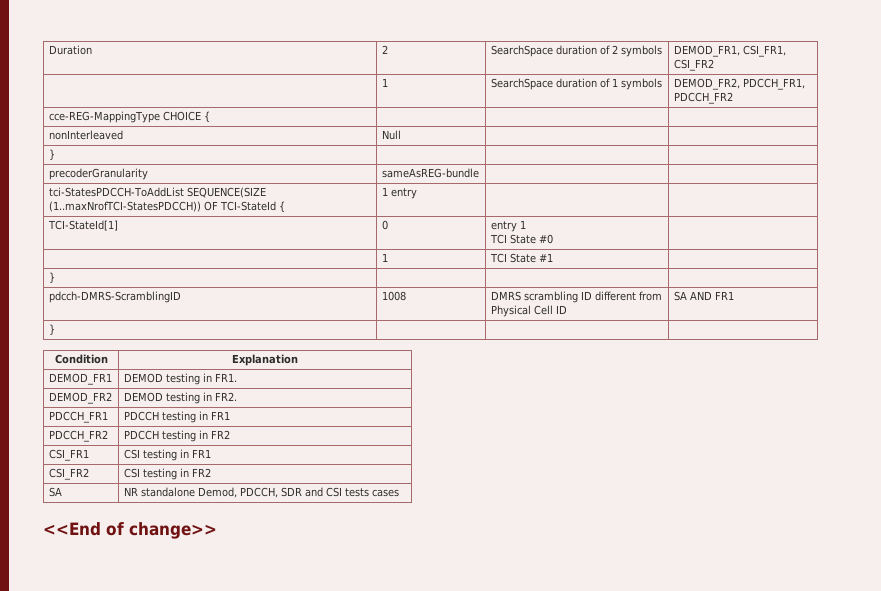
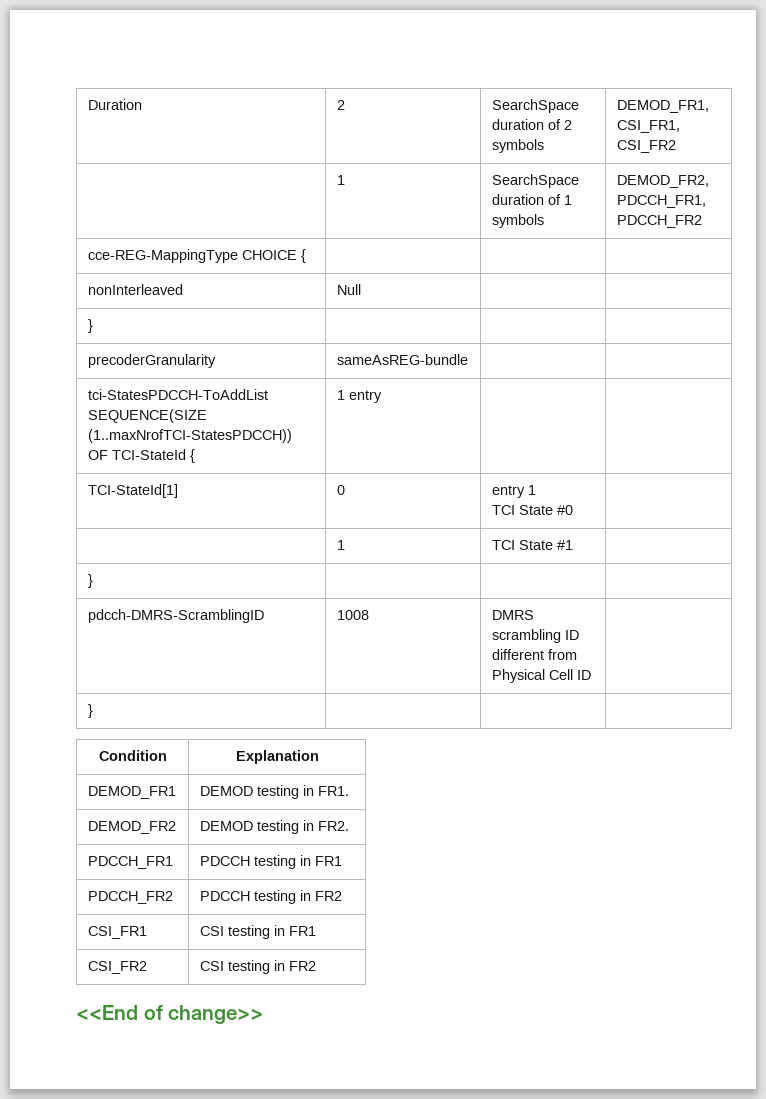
- pdcch-DMRS-ScramblingID | 1008 | DMRS scrambling ID different from Physical Cell ID | SA AND FR1
+ pdcch-DMRS-ScramblingID | 1008 | DMRS scrambling ID different from Physical Cell ID |
- SA | NR standalone Demod, PDCCH, SDR and CSI tests cases

